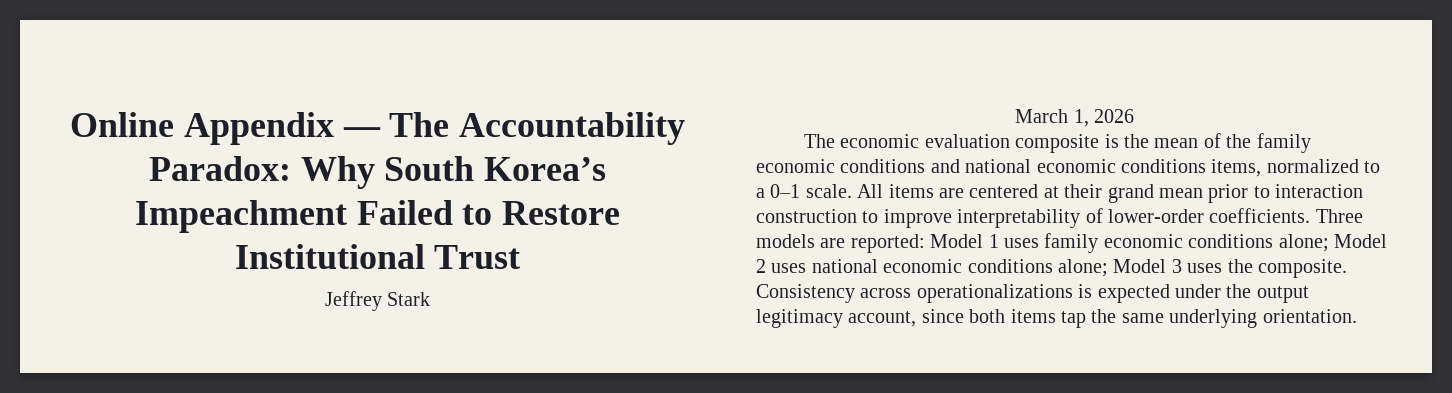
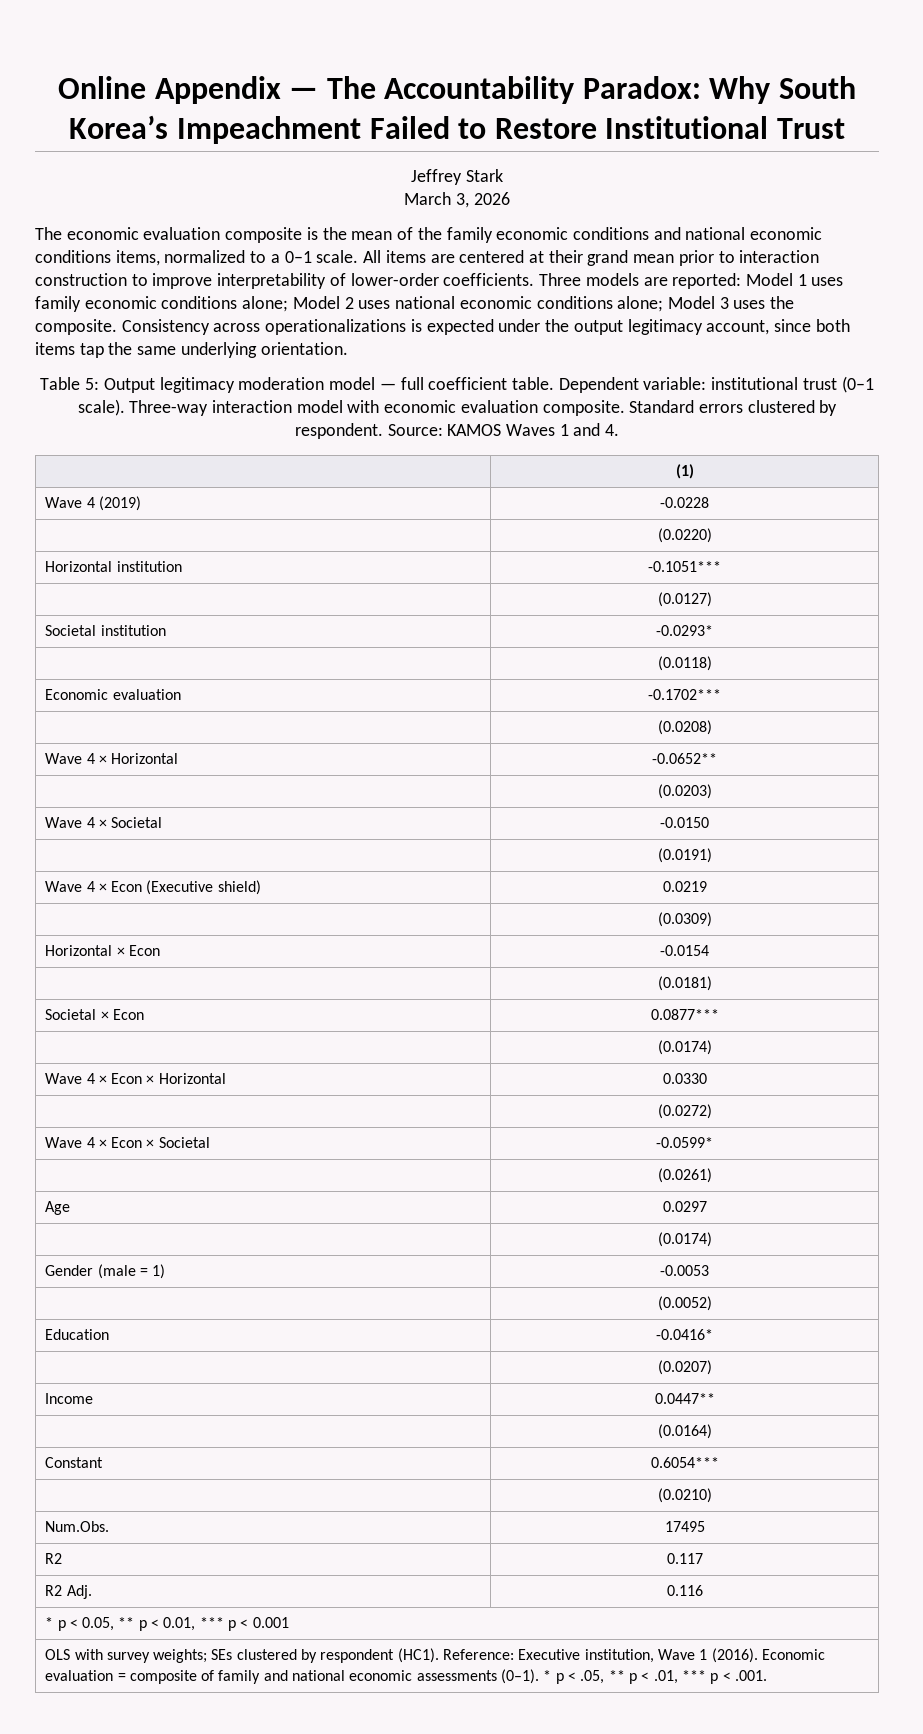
- March 1, 2026
+ March 3, 2026
+ Table 5: Output legitimacy moderation model — full coefficient table. Dependent variable: institutional trust (0–1 scale). Three-way interaction model with economic evaluation composite. Standard errors clustered by respondent. Source: KAMOS Waves 1 and 4.
+ | (1)
+ Wave 4 (2019) | -0.0228
+ | (0.0220)
+ Horizontal institution | -0.1051***
+ | (0.0127)
+ Societal institution | -0.0293*
+ | (0.0118)
+ Economic evaluation | -0.1702***
+ | (0.0208)
+ Wave 4 × Horizontal | -0.0652**
+ | (0.0203)
+ Wave 4 × Societal | -0.0150
+ | (0.0191)
+ Wave 4 × Econ (Executive shield) | 0.0219
+ | (0.0309)
+ Horizontal × Econ | -0.0154
+ | (0.0181)
+ Societal × Econ | 0.0877***
+ | (0.0174)
+ Wave 4 × Econ × Horizontal | 0.0330
+ | (0.0272)
+ Wave 4 × Econ × Societal | -0.0599*
+ | (0.0261)
+ Age | 0.0297
+ | (0.0174)
+ Gender (male = 1) | -0.0053
+ | (0.0052)
+ Education | -0.0416*
+ | (0.0207)
+ Income | 0.0447**
+ | (0.0164)
+ Constant | 0.6054***
+ | (0.0210)
+ Num.Obs. | 17495
+ R2 | 0.117
+ R2 Adj. | 0.116
+ * p < 0.05, ** p < 0.01, *** p < 0.001
+ OLS with survey weights; SEs clustered by respondent (HC1). Reference: Executive institution, Wave 1 (2016). Economic evaluation = composite of family and national economic assessments (0–1). * p < .05, ** p < .01, *** p < .001.

